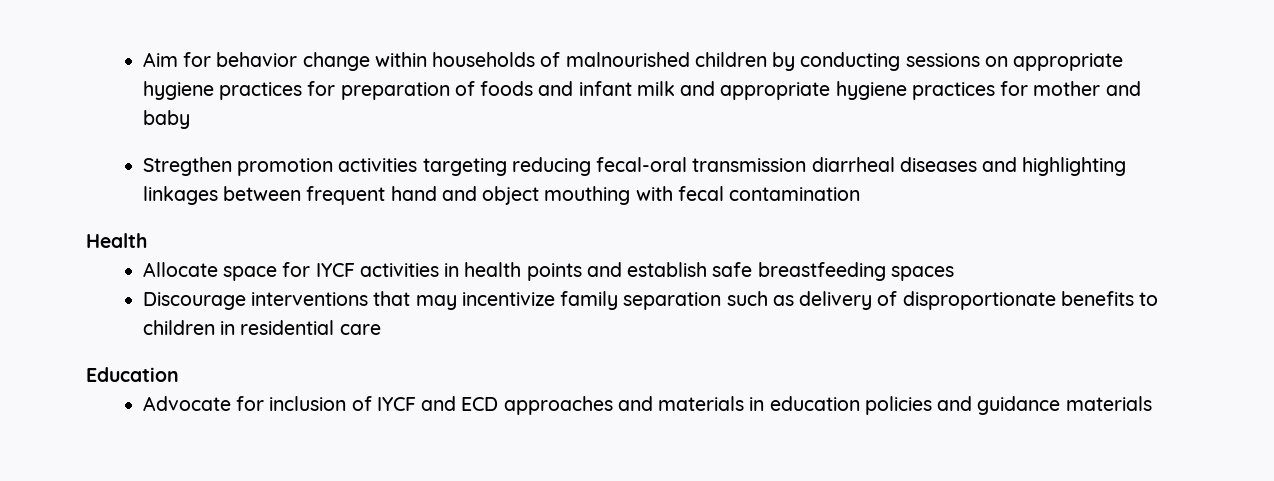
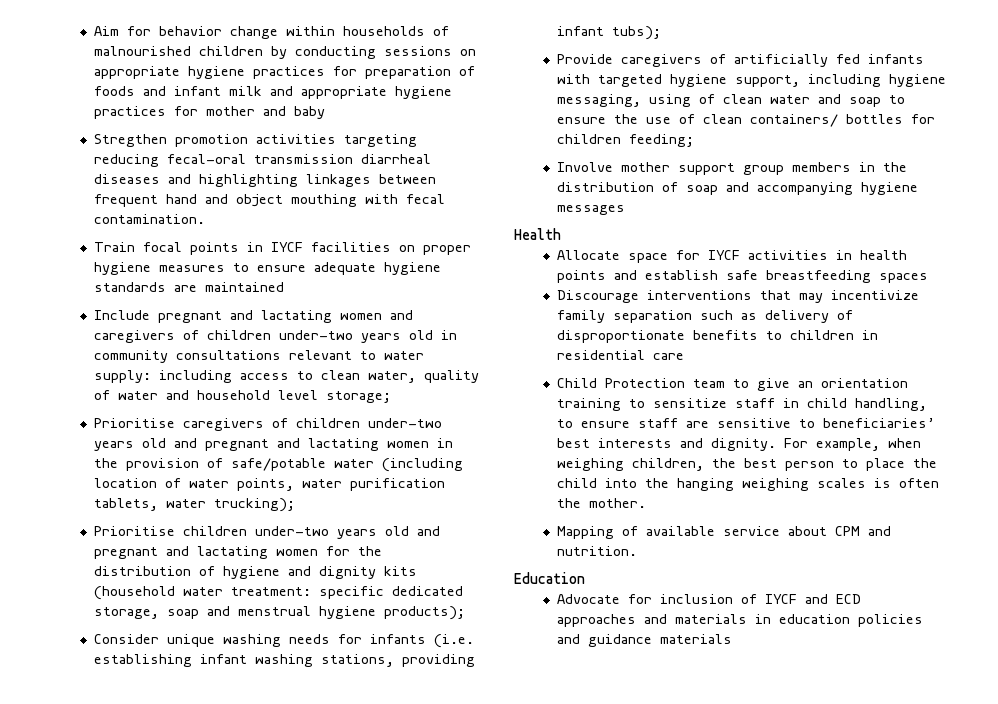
- Stregthen promotion activities targeting reducing fecal-oral transmission diarrheal diseases and highlighting linkages between frequent hand and object mouthing with fecal contamination
+ Stregthen promotion activities targeting reducing fecal-oral transmission diarrheal diseases and highlighting linkages between frequent hand and object mouthing with fecal contamination.
+ Train focal points in IYCF facilities on proper hygiene measures to ensure adequate hygiene standards are maintained
+ Include pregnant and lactating women and caregivers of children under-two years old in community consultations relevant to water supply: including access to clean water, quality of water and household level storage;
+ Prioritise caregivers of children under-two years old and pregnant and lactating women in the provision of safe/potable water (including location of water points, water purification tablets, water trucking);
+ Prioritise children under-two years old and pregnant and lactating women for the distribution of hygiene and dignity kits (household water treatment: specific dedicated storage, soap and menstrual hygiene products);
+ Consider unique washing needs for infants (i.e. establishing infant washing stations, providing infant tubs);
+ Provide caregivers of artificially fed infants with targeted hygiene support, including hygiene messaging, using of clean water and soap to ensure the use of clean containers/ bottles for children feeding;
+ Involve mother support group members in the distribution of soap and accompanying hygiene messages
+ Child Protection team to give an orientation training to sensitize staff in child handling, to ensure staff are sensitive to beneficiaries’ best interests and dignity. For example, when weighing children, the best person to place the child into the hanging weighing scales is often the mother.
+ Mapping of available service about CPM and nutrition.

